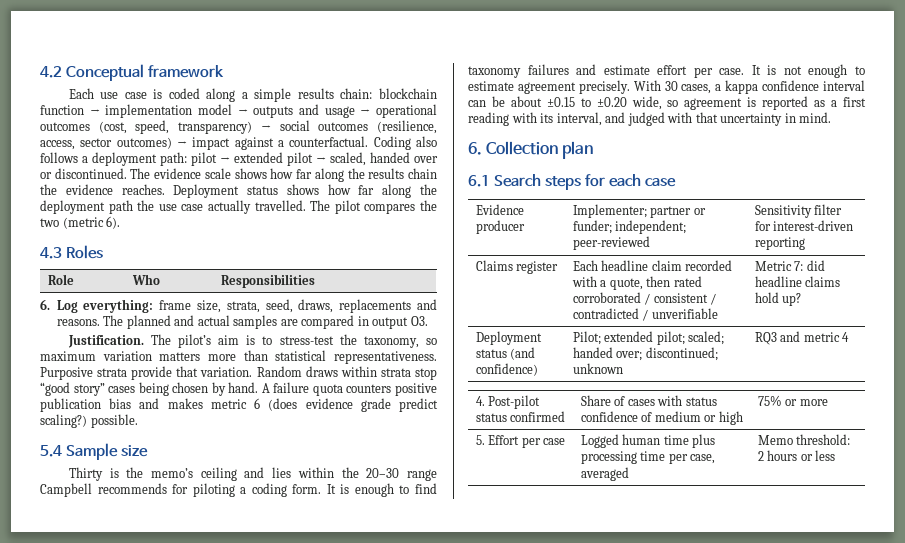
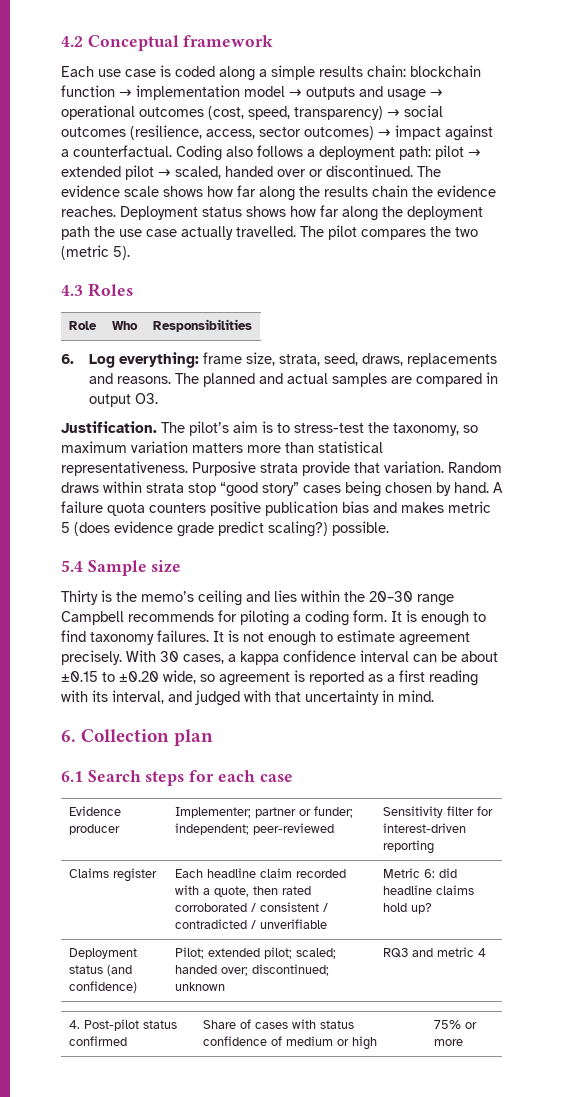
- The pilot compares the two (metric 6).
+ The pilot compares the two (metric 5).
- A failure quota counters positive publication bias and makes metric 6 (does evidence grade predict scaling?) possible.
+ A failure quota counters positive publication bias and makes metric 5 (does evidence grade predict scaling?) possible.
- It is enough to find taxonomy failures and estimate effort per case.
+ It is enough to find taxonomy failures.
- Claims register | Each headline claim recorded with a quote, then rated corroborated / consistent / contradicted / unverifiable | Metric 7: did headline claims hold up?
+ Claims register | Each headline claim recorded with a quote, then rated corroborated / consistent / contradicted / unverifiable | Metric 6: did headline claims hold up?
- 5. Effort per case | Logged human time plus processing time per case, averaged | Memo threshold: 2 hours or less

